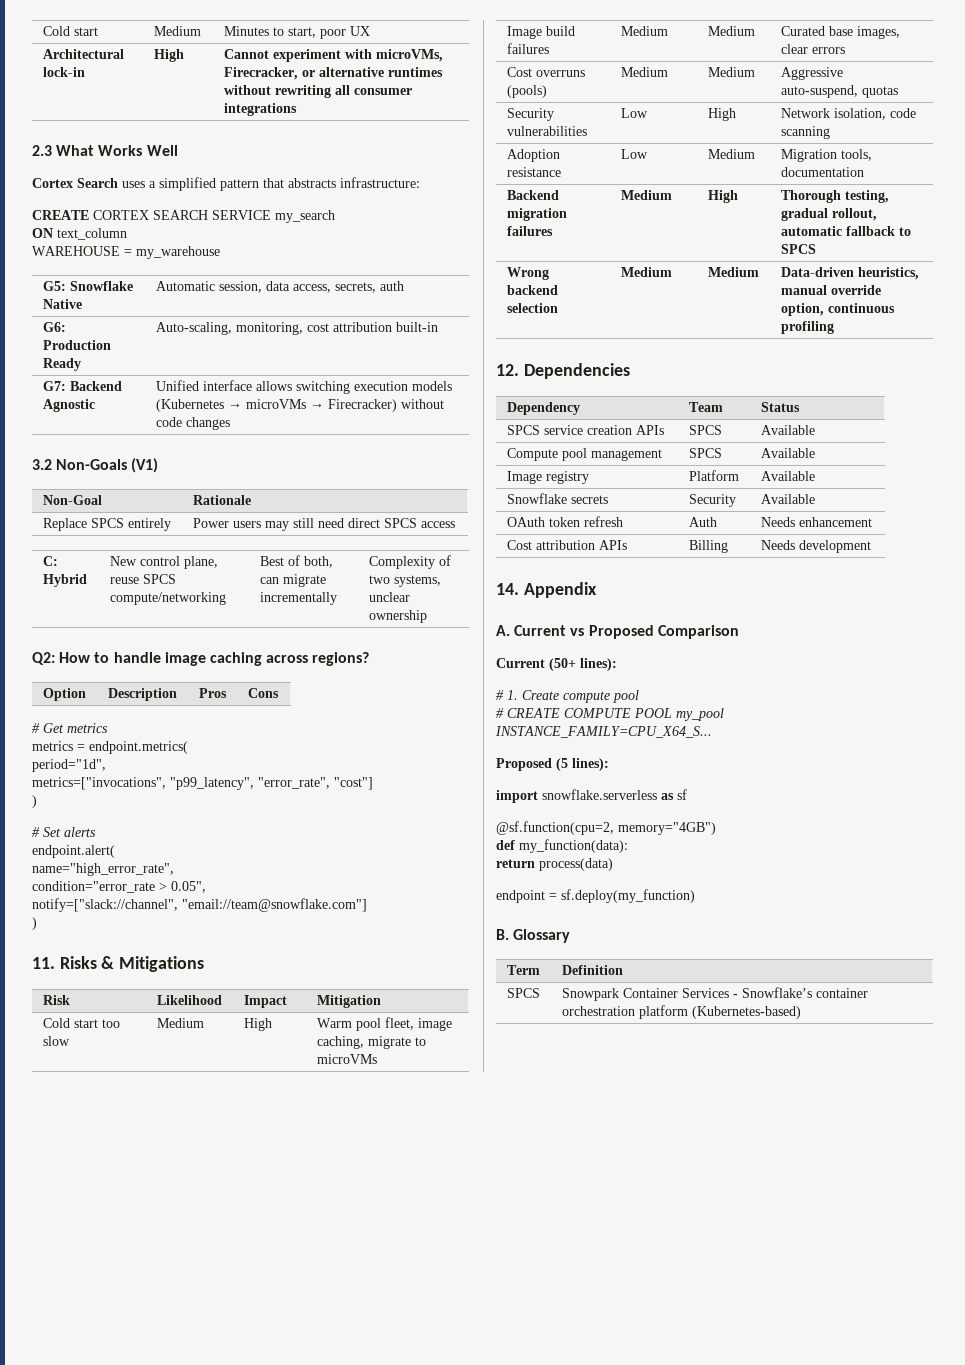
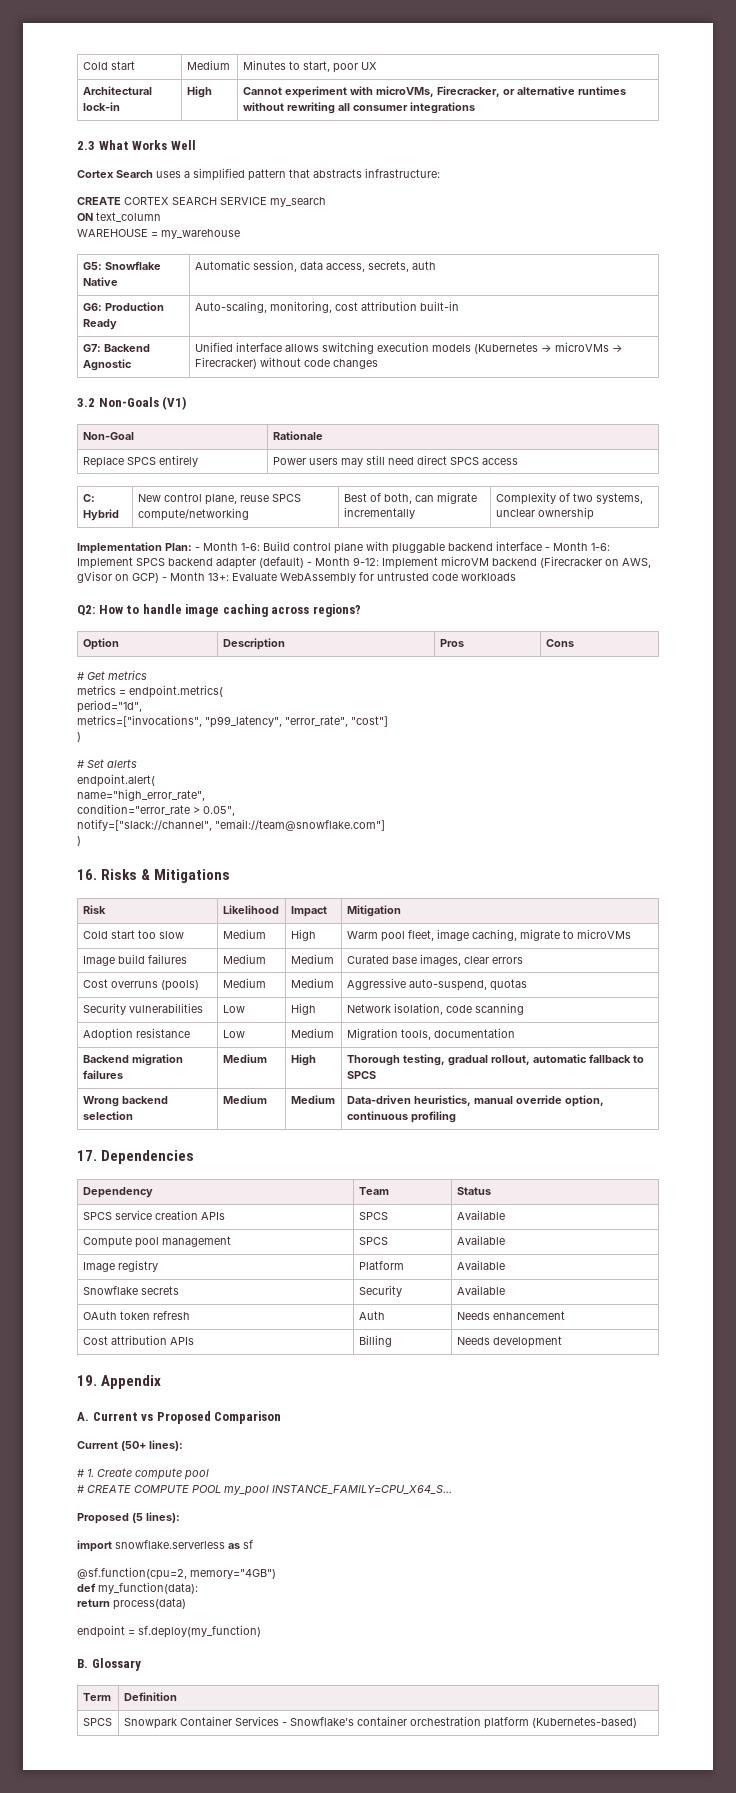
+ Implementation Plan: - Month 1-6: Build control plane with pluggable backend interface - Month 1-6: Implement SPCS backend adapter (default) - Month 9-12: Implement microVM backend (Firecracker on AWS, gVisor on GCP) - Month 13+: Evaluate WebAssembly for untrusted code workloads
- 11. Risks & Mitigations
+ 16. Risks & Mitigations
- 12. Dependencies
+ 17. Dependencies
- 14. Appendix
+ 19. Appendix

